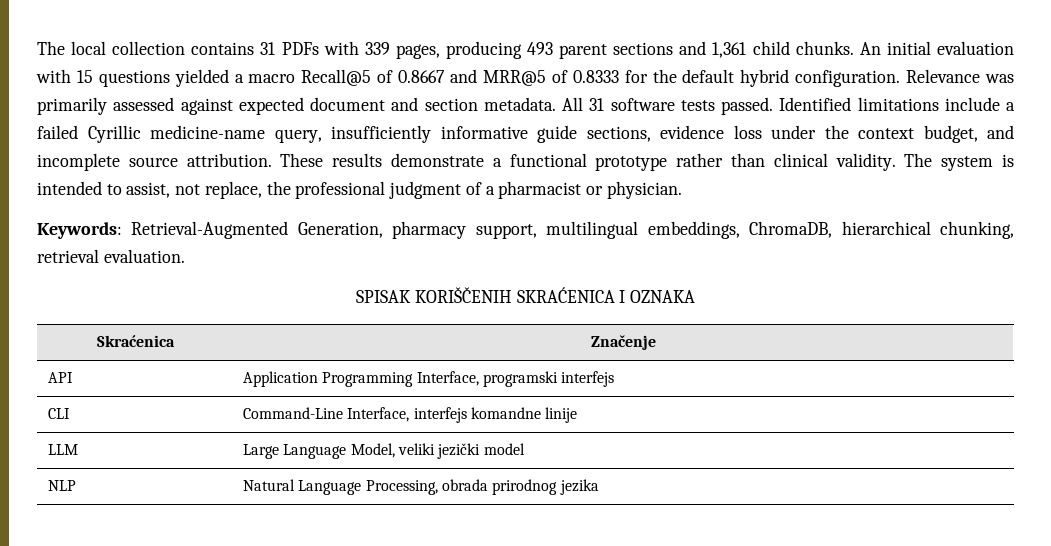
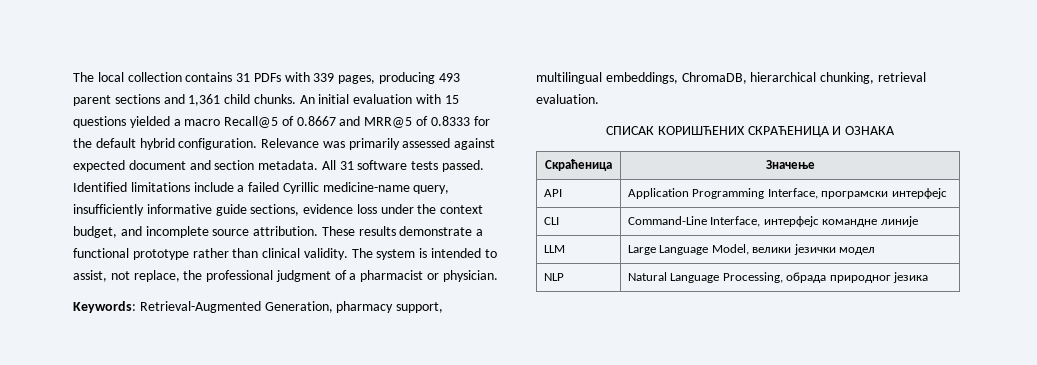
- SPISAK KORIŠČENIH SKRAĆENICA I OZNAKA
- Skraćenica | Značenje
+ СПИСАК КОРИШЋЕНИХ СКРАЋЕНИЦА И ОЗНАКА
+ Скраћеница | Значење
- API | Application Programming Interface, programski interfejs
+ API | Application Programming Interface, програмски интерфејс
- CLI | Command-Line Interface, interfejs komandne linije
+ CLI | Command-Line Interface, интерфејс командне линије
- LLM | Large Language Model, veliki jezički model
+ LLM | Large Language Model, велики језички модел
- NLP | Natural Language Processing, obrada prirodnog jezika
+ NLP | Natural Language Processing, обрада природног језика

